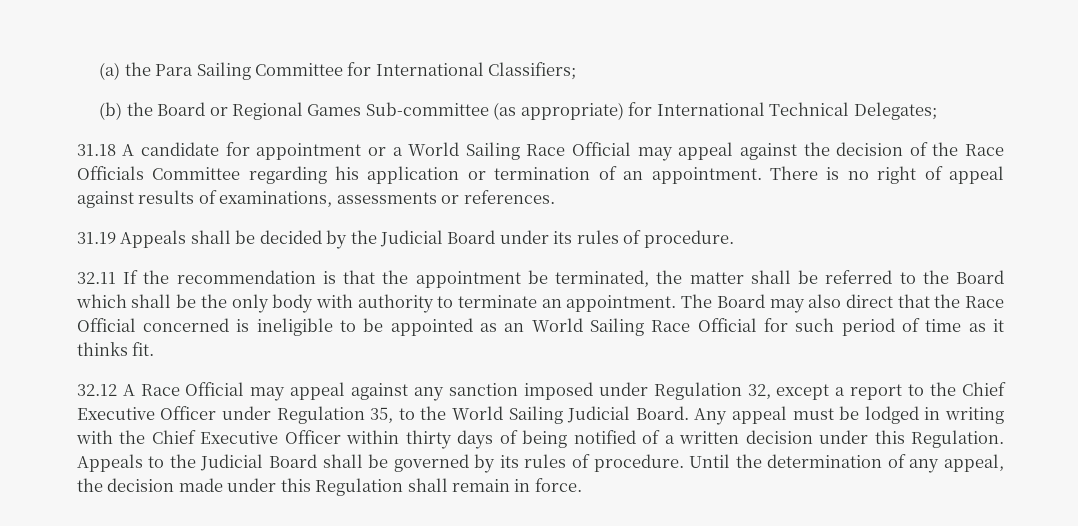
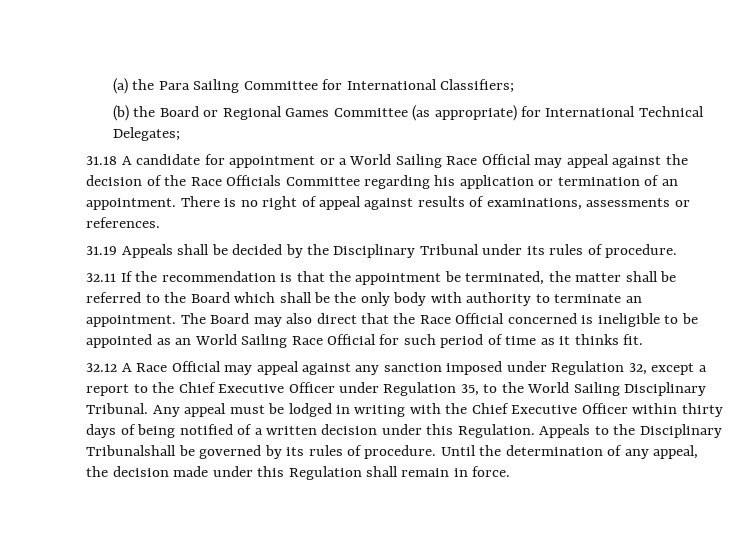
- (b) the Board or Regional Games Sub-committee (as appropriate) for International Technical Delegates;
+ (b) the Board or Regional Games Committee (as appropriate) for International Technical Delegates;
- 31.19 Appeals shall be decided by the Judicial Board under its rules of procedure.
+ 31.19 Appeals shall be decided by the Disciplinary Tribunal under its rules of procedure.
- 32.12 A Race Official may appeal against any sanction imposed under Regulation 32, except a report to the Chief Executive Officer under Regulation 35, to the World Sailing Judicial Board.
+ 32.12 A Race Official may appeal against any sanction imposed under Regulation 32, except a report to the Chief Executive Officer under Regulation 35, to the World Sailing Disciplinary Tribunal.
- Appeals to the Judicial Board shall be governed by its rules of procedure.
+ Appeals to the Disciplinary Tribunalshall be governed by its rules of procedure.

